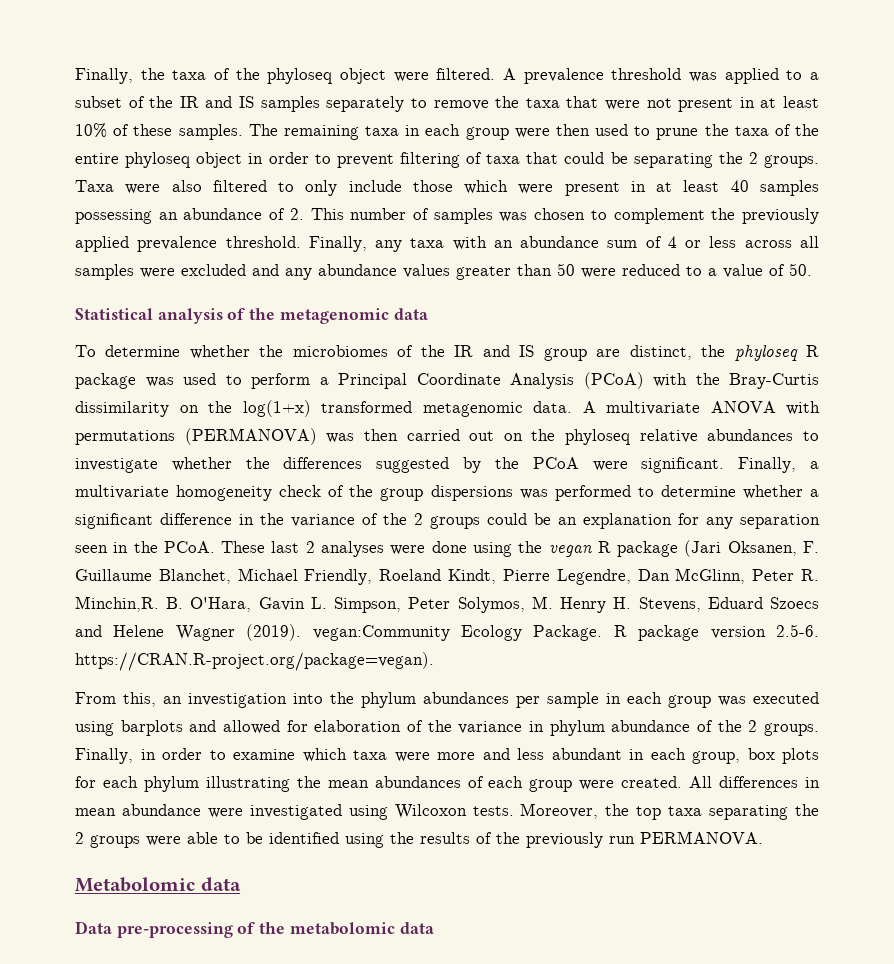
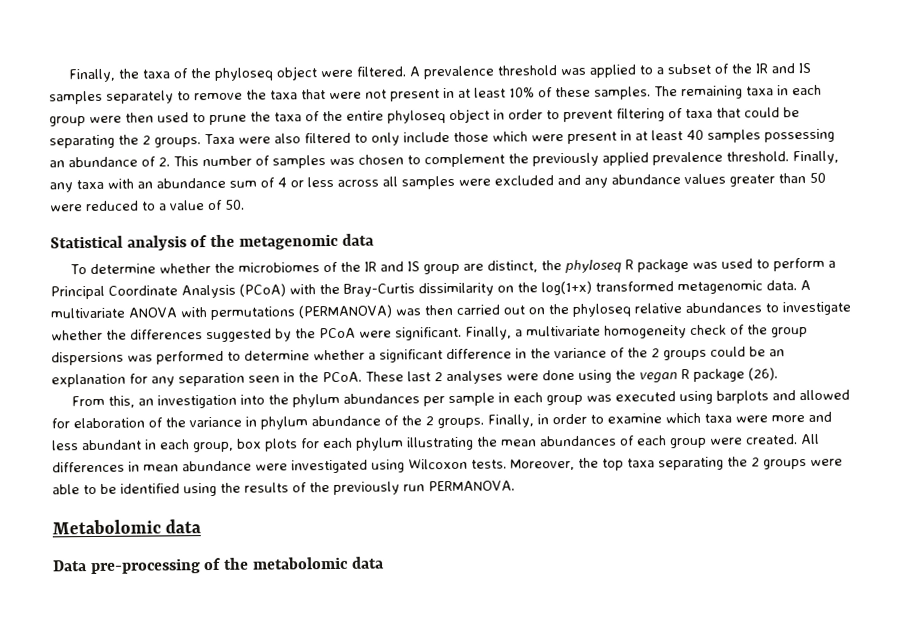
- These last 2 analyses were done using the vegan R package (Jari Oksanen, F. Guillaume Blanchet, Michael Friendly, Roeland Kindt, Pierre Legendre, Dan McGlinn, Peter R. Minchin,R. B. O'Hara, Gavin L. Simpson, Peter Solymos, M. Henry H. Stevens, Eduard Szoecs and Helene Wagner (2019). vegan:Community Ecology Package. R package version 2.5-6. https://CRAN.R-project.org/package=vegan).
+ These last 2 analyses were done using the vegan R package (26).

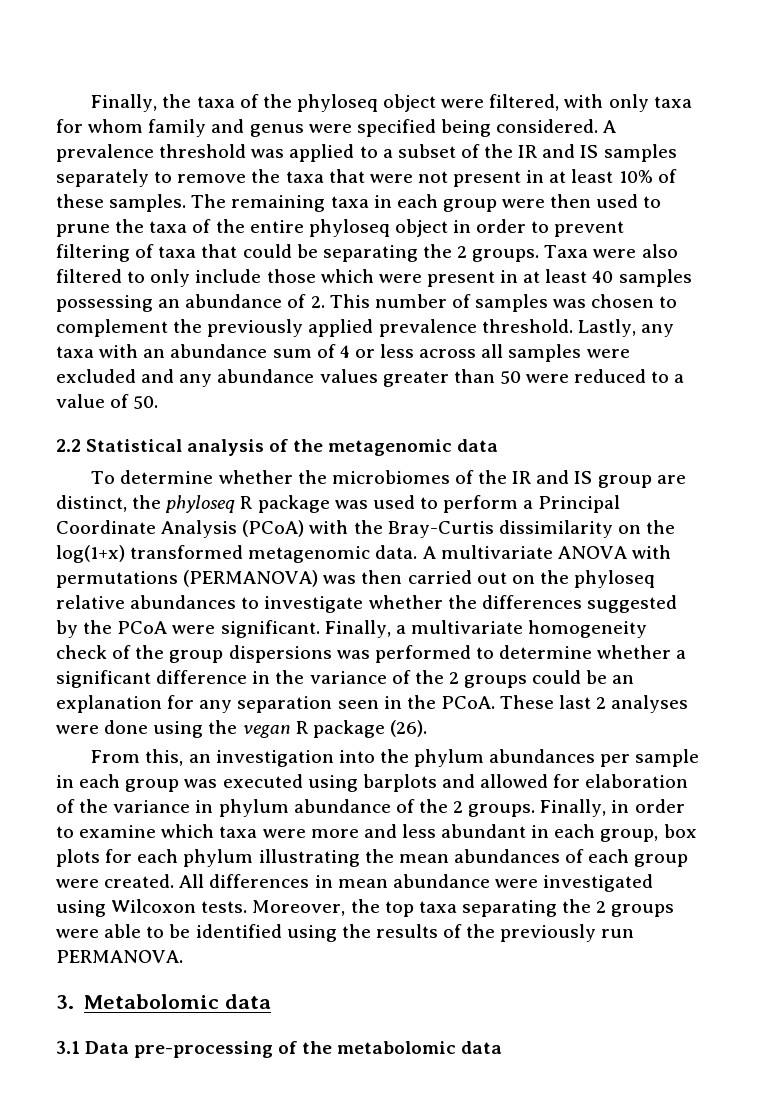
- Finally, the taxa of the phyloseq object were filtered.
+ Finally, the taxa of the phyloseq object were filtered, with only taxa for whom family and genus were specified being considered.
- Finally, any taxa with an abundance sum of 4 or less across all samples were excluded and any abundance values greater than 50 were reduced to a value of 50.
+ Lastly, any taxa with an abundance sum of 4 or less across all samples were excluded and any abundance values greater than 50 were reduced to a value of 50.
- Statistical analysis of the metagenomic data
+ 2.2 Statistical analysis of the metagenomic data
- Metabolomic data
+ 3. Metabolomic data
- Data pre-processing of the metabolomic data
+ 3.1 Data pre-processing of the metabolomic data

